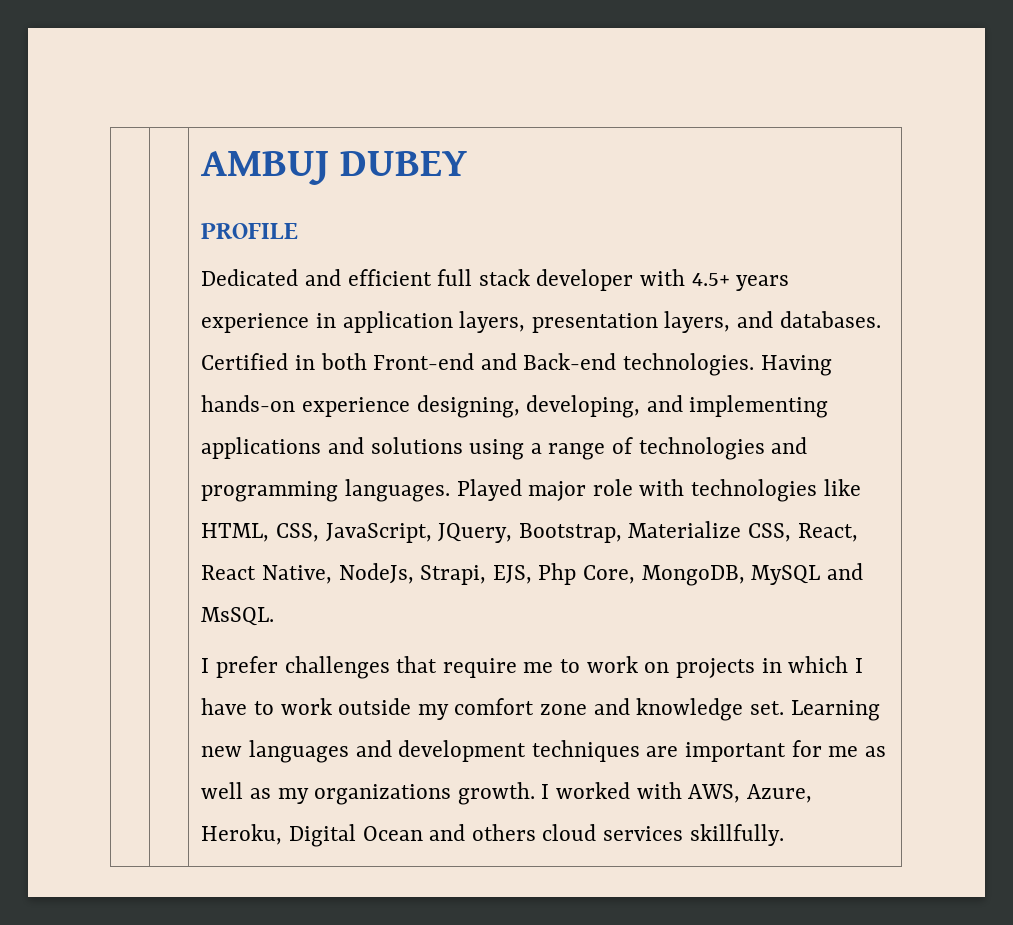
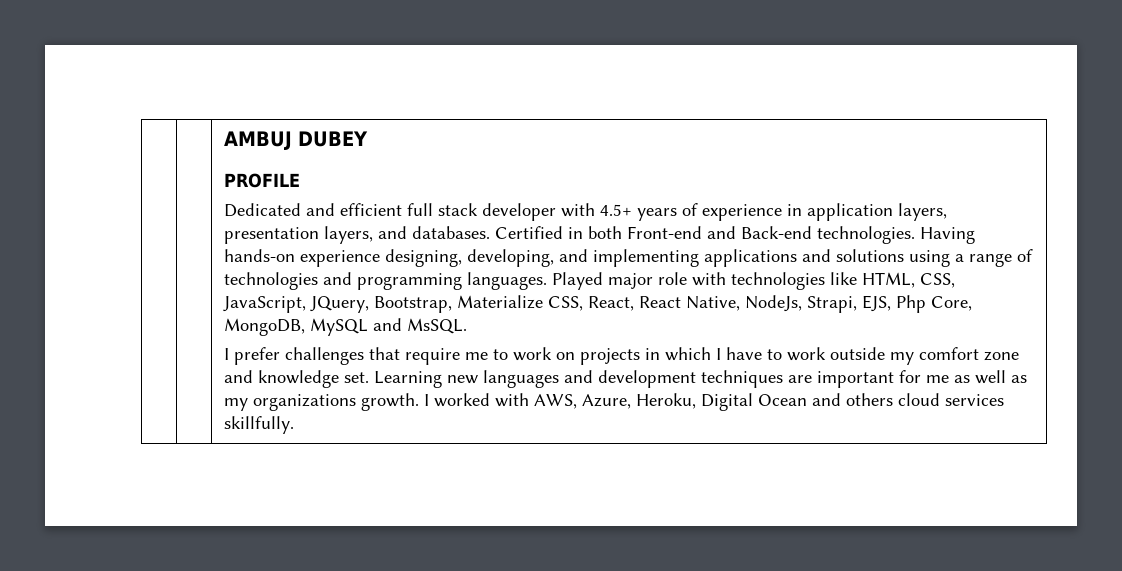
- Dedicated and efficient full stack developer with 4.5+ years experience in application layers, presentation layers, and databases.
+ Dedicated and efficient full stack developer with 4.5+ years of experience in application layers, presentation layers, and databases.

